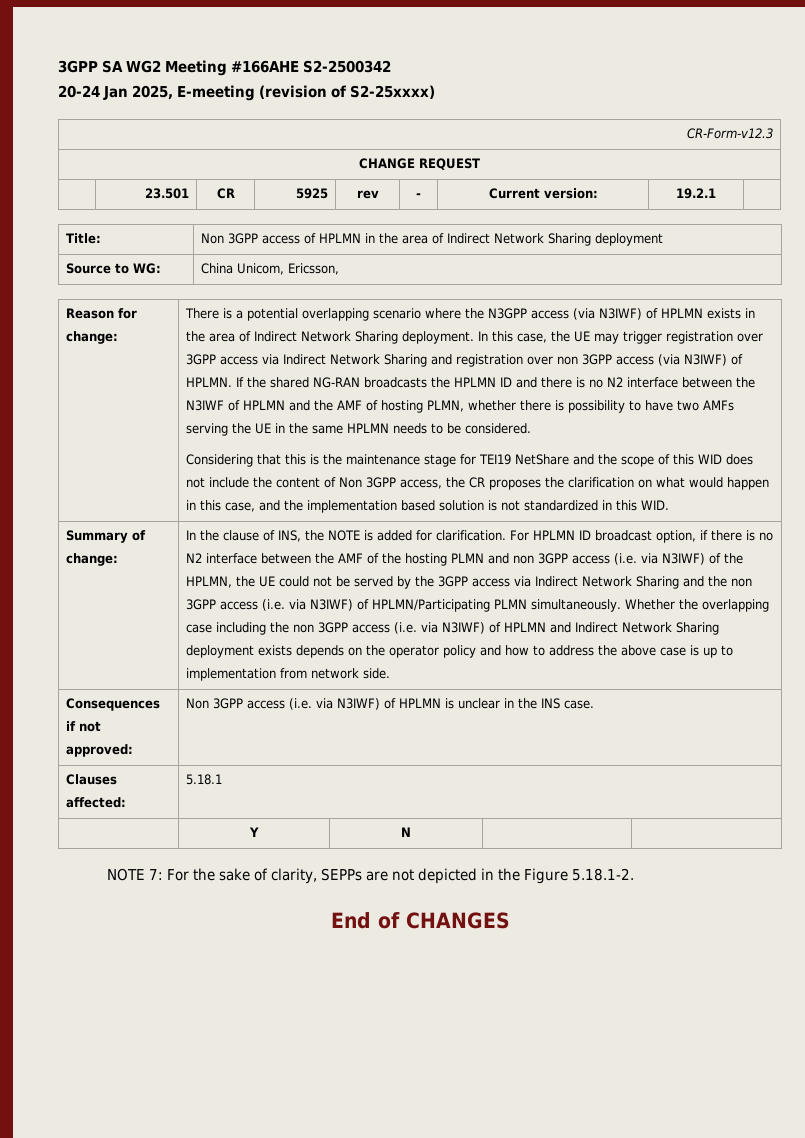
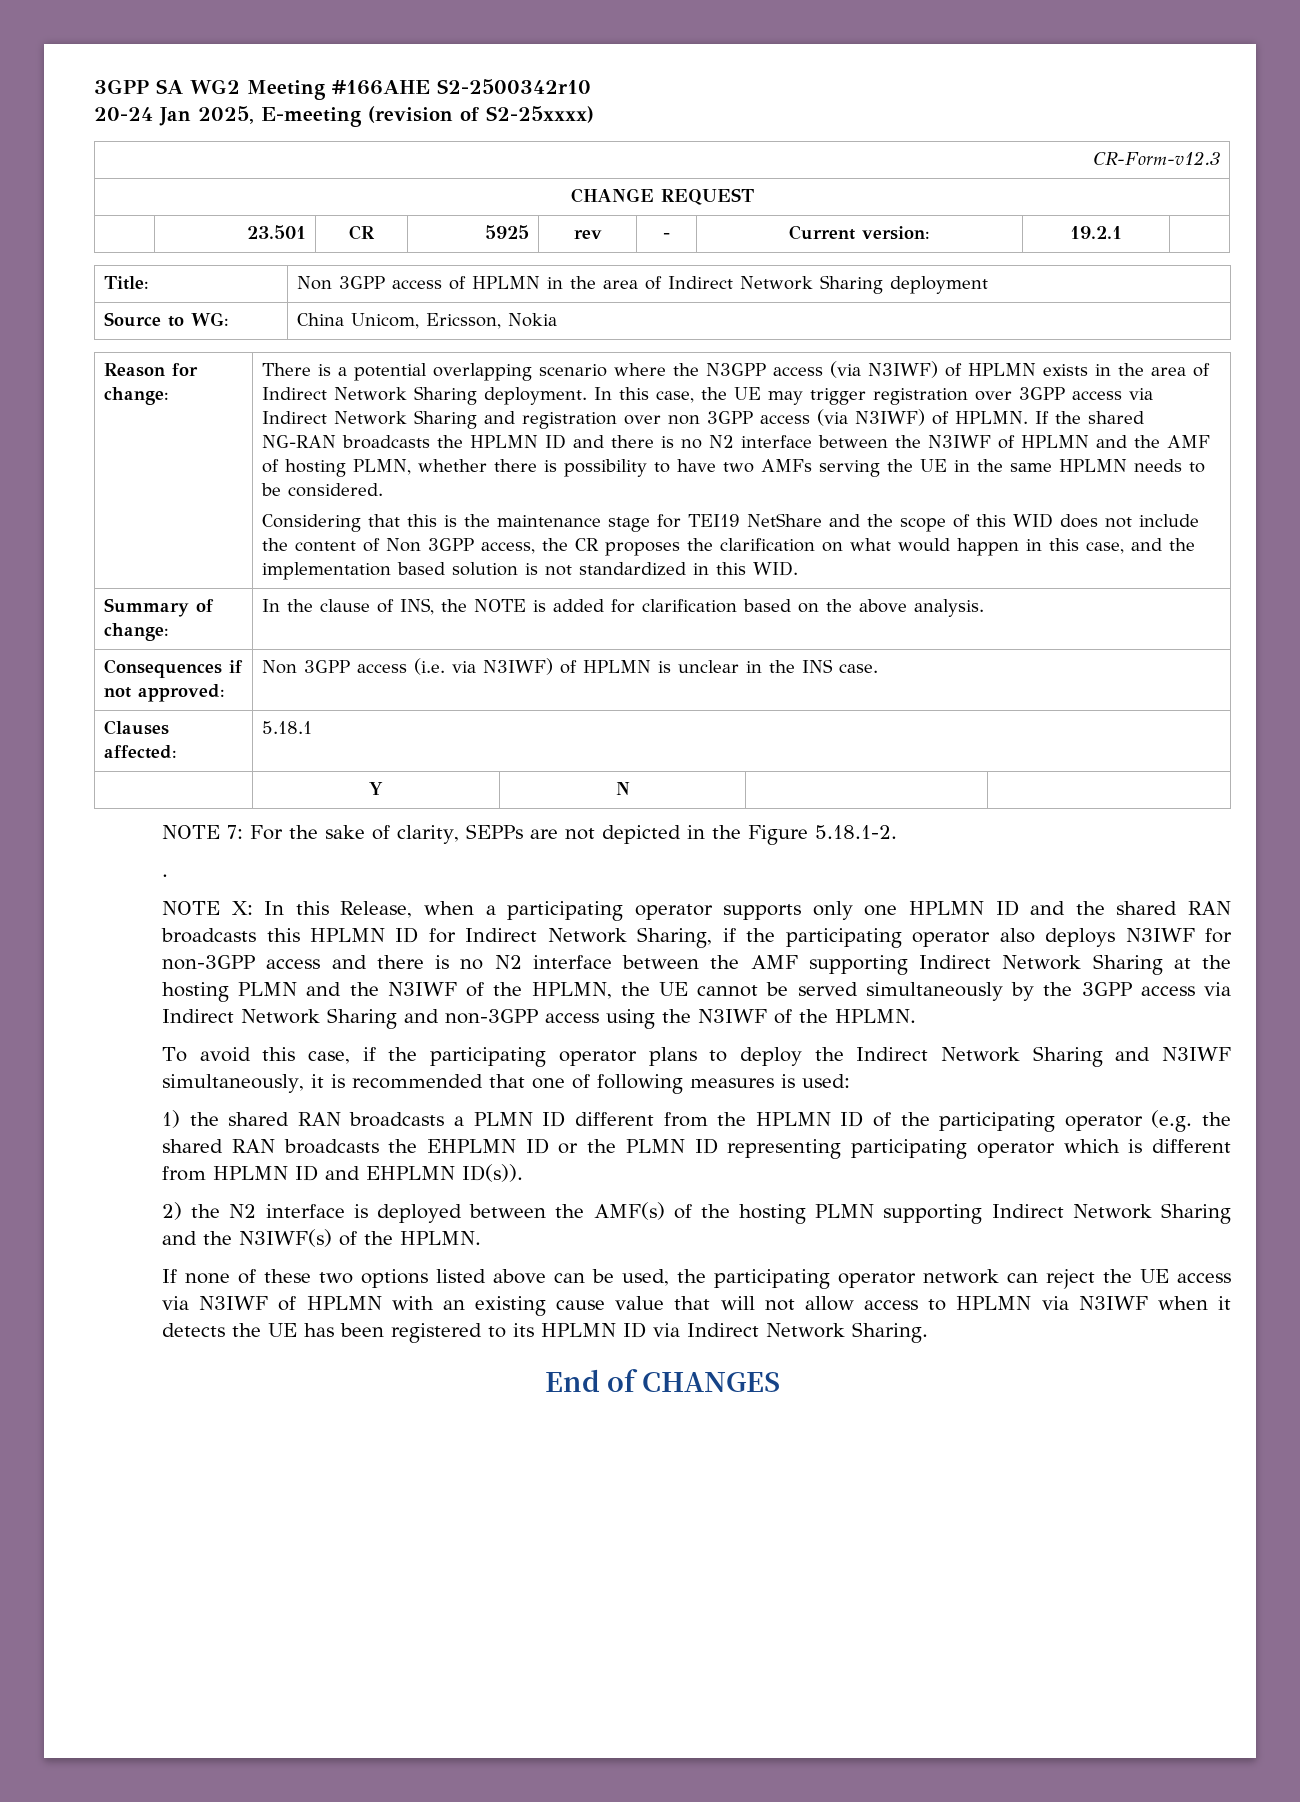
- 3GPP SA WG2 Meeting #166AHE S2-2500342
+ 3GPP SA WG2 Meeting #166AHE S2-2500342r10
- Source to WG: | China Unicom, Ericsson,
+ Source to WG: | China Unicom, Ericsson, Nokia
- In the clause of INS, the NOTE is added for clarification. For HPLMN ID broadcast option, if there is no N2 interface between the AMF of the hosting PLMN and non 3GPP access (i.e. via N3IWF) of the HPLMN, the UE could not be served by the 3GPP access via Indirect Network Sharing and the non 3GPP access (i.e. via N3IWF) of HPLMN/Participating PLMN simultaneously. Whether the overlapping case including the non 3GPP access (i.e. via N3IWF) of HPLMN and Indirect Network Sharing deployment exists depends on the operator policy and how to address the above case is up to implementation from network side.
+ In the clause of INS, the NOTE is added for clarification based on the above analysis.
+ .
+ NOTE X: In this Release, when a participating operator supports only one HPLMN ID and the shared RAN broadcasts this HPLMN ID for Indirect Network Sharing, if the participating operator also deploys N3IWF for non-3GPP access and there is no N2 interface between the AMF supporting Indirect Network Sharing at the hosting PLMN and the N3IWF of the HPLMN, the UE cannot be served simultaneously by the 3GPP access via Indirect Network Sharing and non-3GPP access using the N3IWF of the HPLMN.
+ To avoid this case, if the participating operator plans to deploy the Indirect Network Sharing and N3IWF simultaneously, it is recommended that one of following measures is used:
+ 1) the shared RAN broadcasts a PLMN ID different from the HPLMN ID of the participating operator (e.g. the shared RAN broadcasts the EHPLMN ID or the PLMN ID representing participating operator which is different from HPLMN ID and EHPLMN ID(s)).
+ 2) the N2 interface is deployed between the AMF(s) of the hosting PLMN supporting Indirect Network Sharing and the N3IWF(s) of the HPLMN.
+ If none of these two options listed above can be used, the participating operator network can reject the UE access via N3IWF of HPLMN with an existing cause value that will not allow access to HPLMN via N3IWF when it detects the UE has been registered to its HPLMN ID via Indirect Network Sharing.

